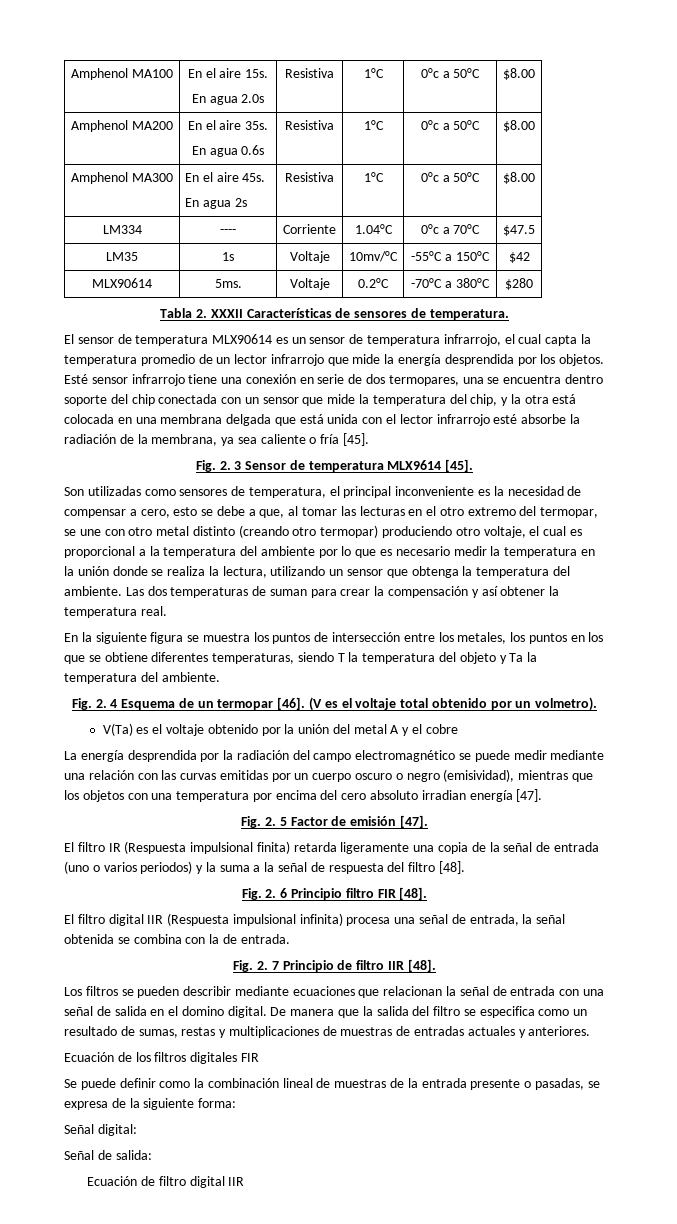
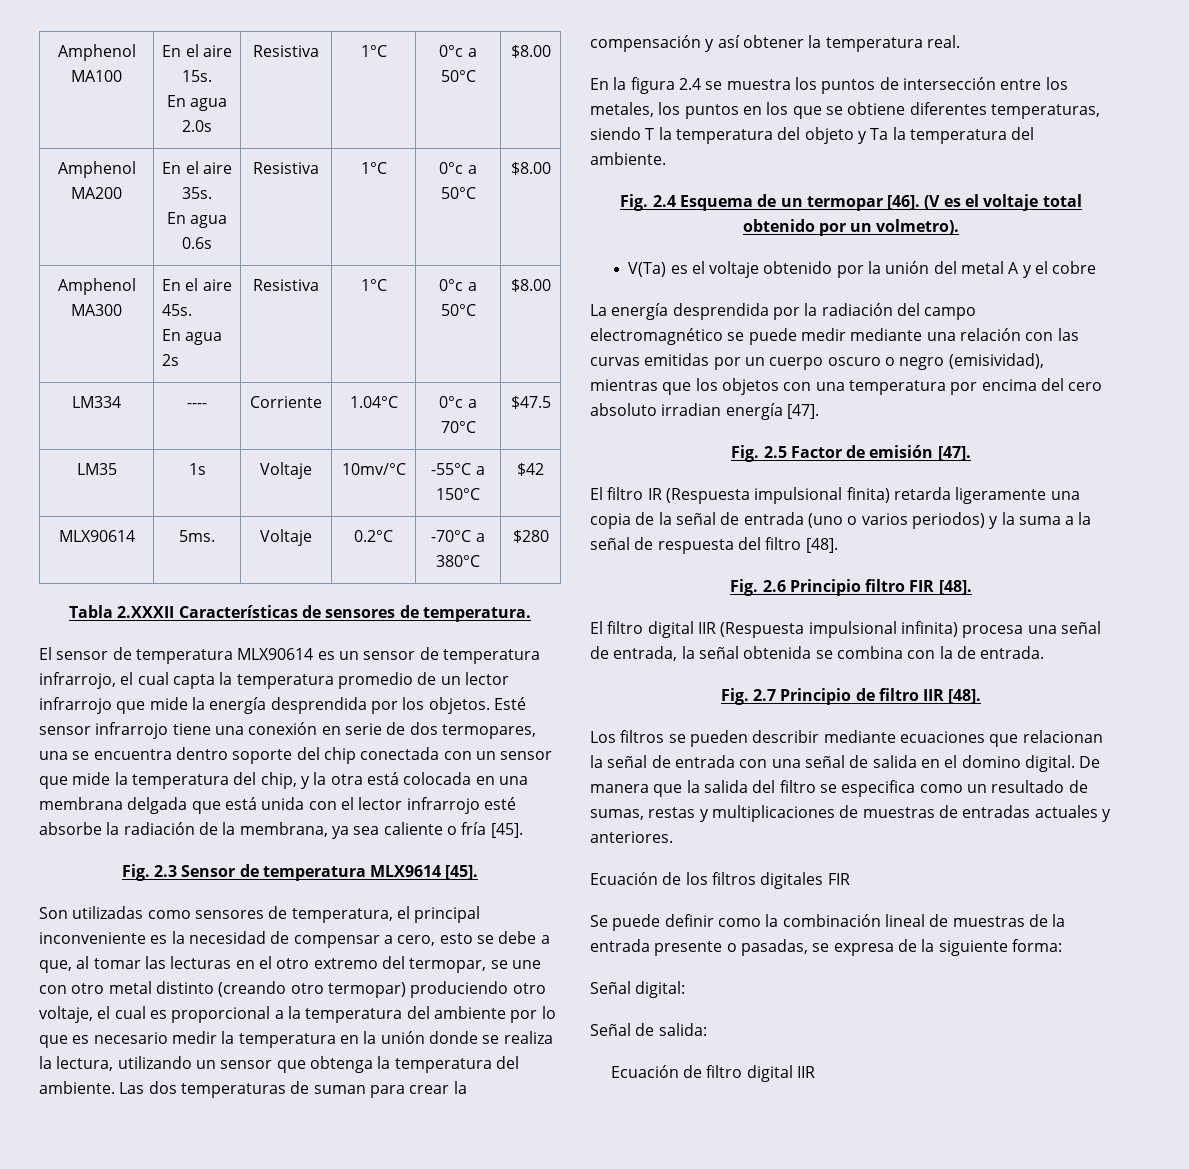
- Tabla 2. XXXII Características de sensores de temperatura.
+ Tabla 2.XXXII Características de sensores de temperatura.
- Fig. 2. 3 Sensor de temperatura MLX9614 [45].
+ Fig. 2.3 Sensor de temperatura MLX9614 [45].
- En la siguiente figura se muestra los puntos de intersección entre los metales, los puntos en los que se obtiene diferentes temperaturas, siendo T la temperatura del objeto y Ta la temperatura del ambiente.
+ En la figura 2.4 se muestra los puntos de intersección entre los metales, los puntos en los que se obtiene diferentes temperaturas, siendo T la temperatura del objeto y Ta la temperatura del ambiente.
- Fig. 2. 4 Esquema de un termopar [46].
+ Fig. 2.4 Esquema de un termopar [46].
- Fig. 2. 5 Factor de emisión [47].
+ Fig. 2.5 Factor de emisión [47].
- Fig. 2. 6 Principio filtro FIR [48].
+ Fig. 2.6 Principio filtro FIR [48].
- Fig. 2. 7 Principio de filtro IIR [48].
+ Fig. 2.7 Principio de filtro IIR [48].

